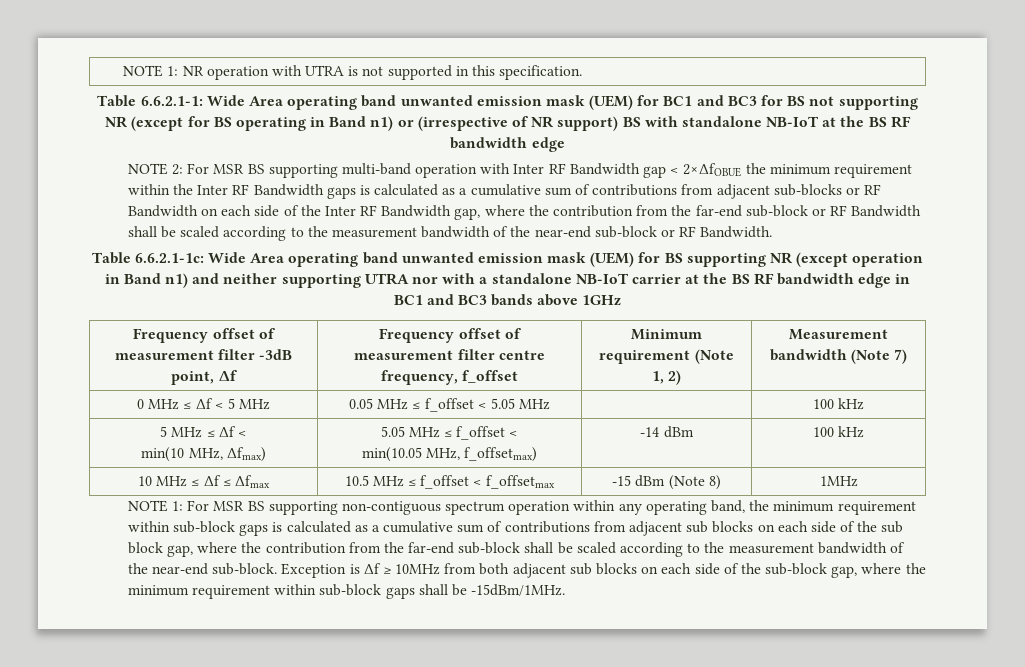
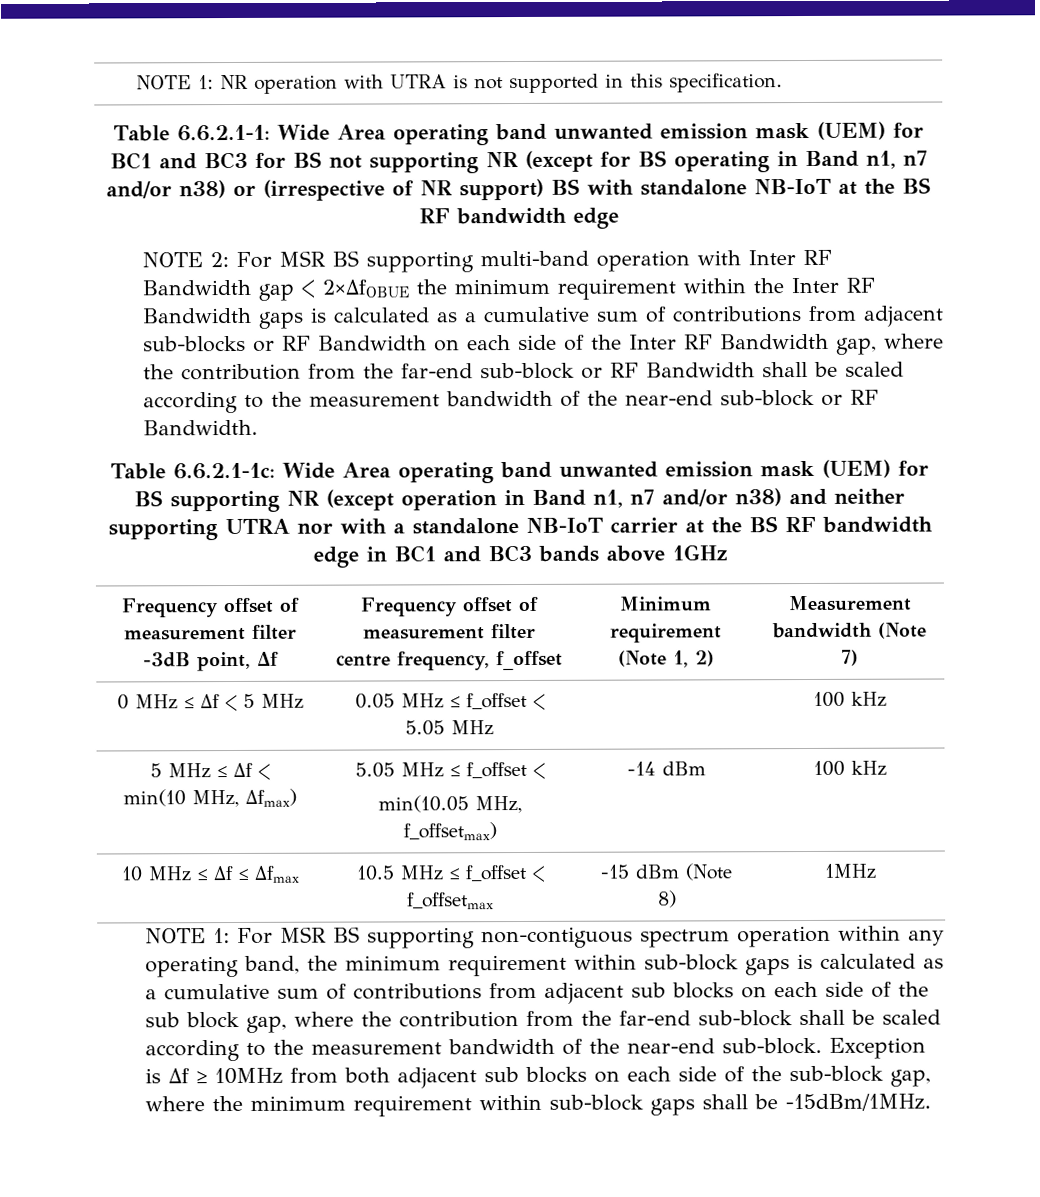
- Table 6.6.2.1-1: Wide Area operating band unwanted emission mask (UEM) for BC1 and BC3 for BS not supporting NR (except for BS operating in Band n1) or (irrespective of NR support) BS with standalone NB-IoT at the BS RF bandwidth edge
+ Table 6.6.2.1-1: Wide Area operating band unwanted emission mask (UEM) for BC1 and BC3 for BS not supporting NR (except for BS operating in Band n1, n7 and/or n38) or (irrespective of NR support) BS with standalone NB-IoT at the BS RF bandwidth edge
- Table 6.6.2.1-1c: Wide Area operating band unwanted emission mask (UEM) for BS supporting NR (except operation in Band n1) and neither supporting UTRA nor with a standalone NB-IoT carrier at the BS RF bandwidth edge in BC1 and BC3 bands above 1GHz
+ Table 6.6.2.1-1c: Wide Area operating band unwanted emission mask (UEM) for BS supporting NR (except operation in Band n1, n7 and/or n38) and neither supporting UTRA nor with a standalone NB-IoT carrier at the BS RF bandwidth edge in BC1 and BC3 bands above 1GHz

